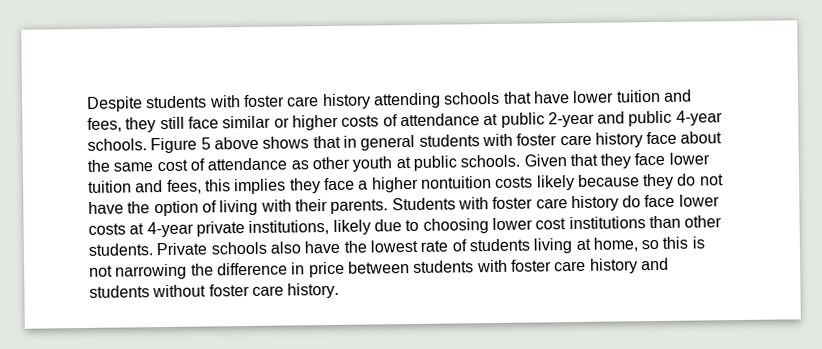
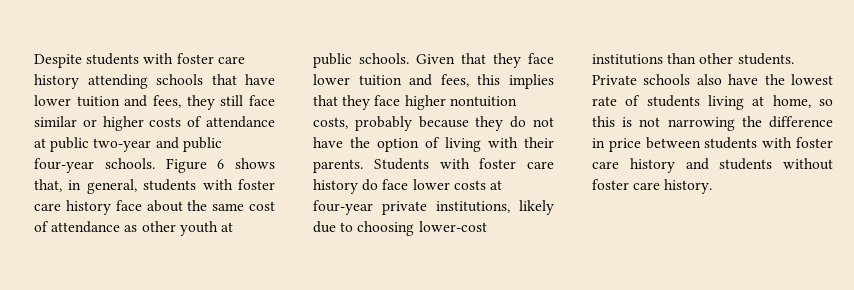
- Despite students with foster care history attending schools that have lower tuition and fees, they still face similar or higher costs of attendance at public 2-year and public 4-year schools.
+ Despite students with foster care history attending schools that have lower tuition and fees, they still face similar or higher costs of attendance at public two-year and public four-year schools.
- Figure 5 above shows that in general students with foster care history face about the same cost of attendance as other youth at public schools.
+ Figure 6 shows that, in general, students with foster care history face about the same cost of attendance as other youth at public schools.
- Given that they face lower tuition and fees, this implies they face a higher nontuition costs likely because they do not have the option of living with their parents.
+ Given that they face lower tuition and fees, this implies that they face higher nontuition costs, probably because they do not have the option of living with their parents.
- Students with foster care history do face lower costs at 4-year private institutions, likely due to choosing lower cost institutions than other students.
+ Students with foster care history do face lower costs at four-year private institutions, likely due to choosing lower-cost institutions than other students.

